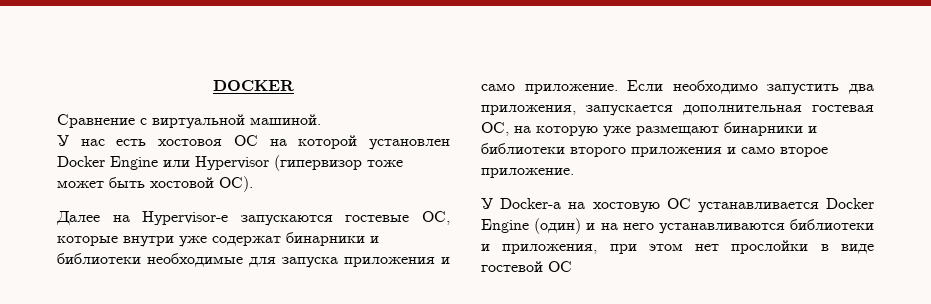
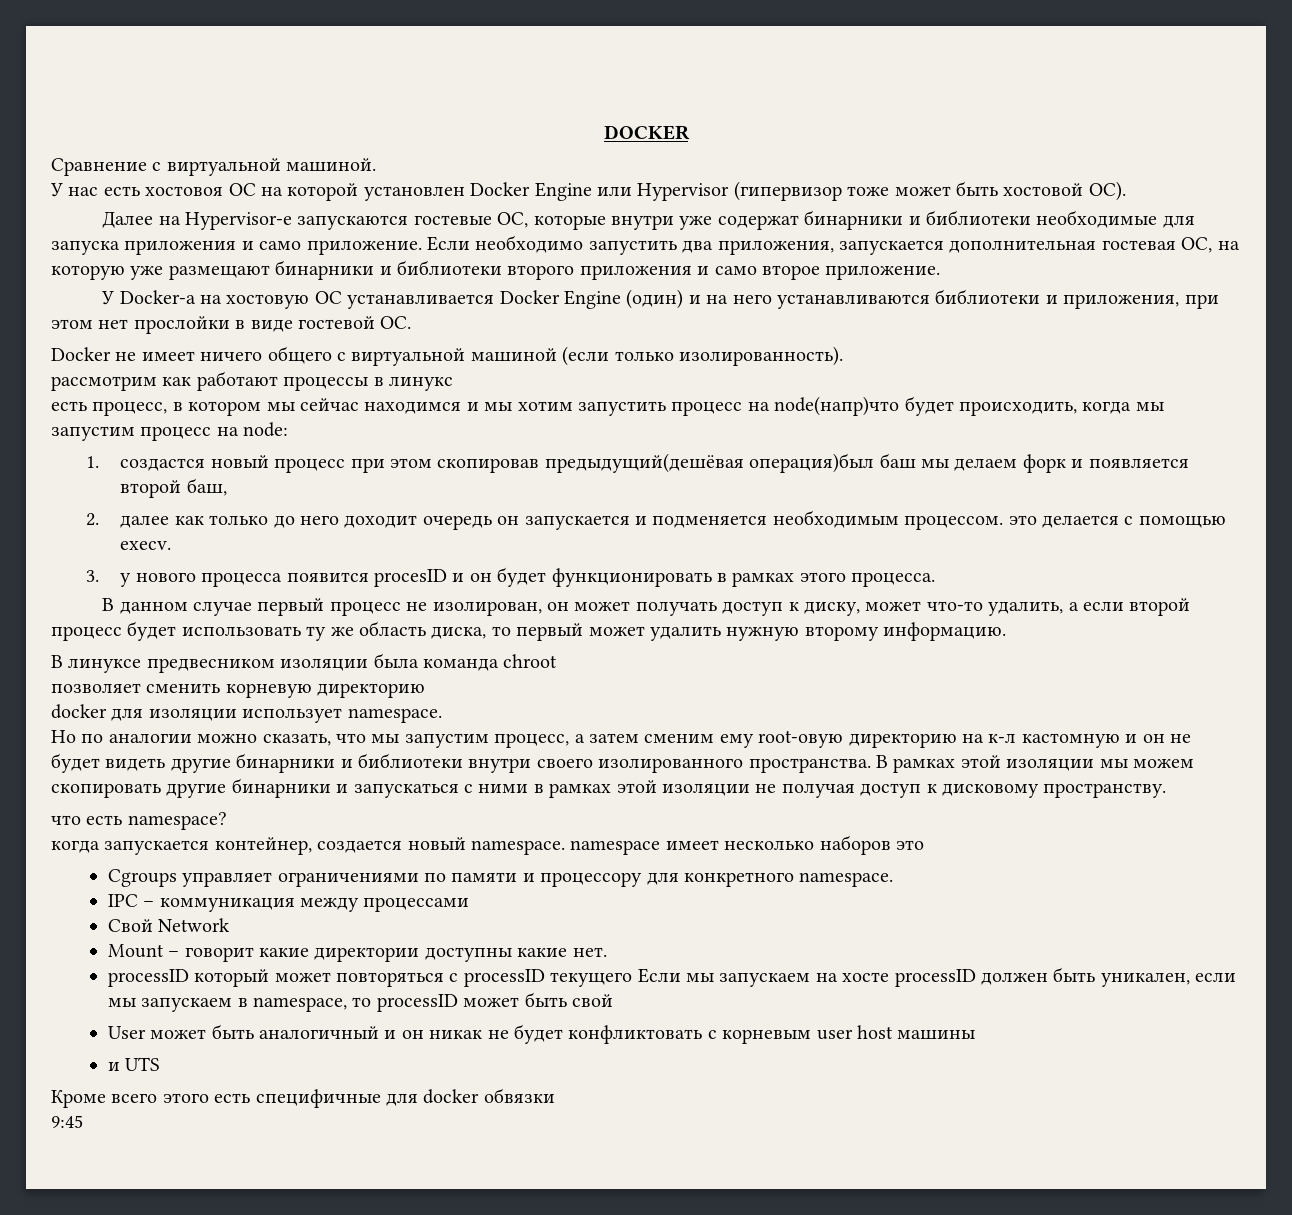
- У Docker-а на хостовую ОС устанавливается Docker Engine (один) и на него устанавливаются библиотеки и приложения, при этом нет прослойки в виде гостевой ОС
+ У Docker-а на хостовую ОС устанавливается Docker Engine (один) и на него устанавливаются библиотеки и приложения, при этом нет прослойки в виде гостевой ОС.
+ Docker не имеет ничего общего с виртуальной машиной (если только изолированность).
+ рассмотрим как работают процессы в линукс
+ есть процесс, в котором мы сейчас находимся и мы хотим запустить процесс на node(напр)что будет происходить, когда мы запустим процесс на node:
+ 1. создастся новый процесс при этом скопировав предыдущий(дешёвая операция)был баш мы делаем форк и появляется второй баш,
+ 2. далее как только до него доходит очередь он запускается и подменяется необходимым процессом. это делается с помощью execv.
+ 3. у нового процесса появится procesID и он будет функционировать в рамках этого процесса.
+ В данном случае первый процесс не изолирован, он может получать доступ к диску, может что-то удалить, а если второй процесс будет использовать ту же область диска, то первый может удалить нужную второму информацию.
+ В линуксе предвесником изоляции была команда chroot
+ позволяет сменить корневую директорию
+ docker для изоляции использует namespace.
+ Но по аналогии можно сказать, что мы запустим процесс, а затем сменим ему root-овую директорию на к-л кастомную и он не будет видеть другие бинарники и библиотеки внутри своего изолированного пространства. В рамках этой изоляции мы можем скопировать другие бинарники и запускаться с ними в рамках этой изоляции не получая доступ к дисковому пространству.
+ что есть namespace?
+ когда запускается контейнер, создается новый namespace. namespace имеет несколько наборов это
+ Cgroups управляет ограничениями по памяти и процессору для конкретного namespace.
+ IPC – коммуникация между процессами
+ Свой Network
+ Mount – говорит какие директории доступны какие нет.
+ processID который может повторяться с processID текущего Если мы запускаем на хосте processID должен быть уникален, если мы запускаем в namespace, то processID может быть свой
+ User может быть аналогичный и он никак не будет конфликтовать с корневым user host машины
+ и UTS
+ Кроме всего этого есть специфичные для docker обвязки
+ 9:45

